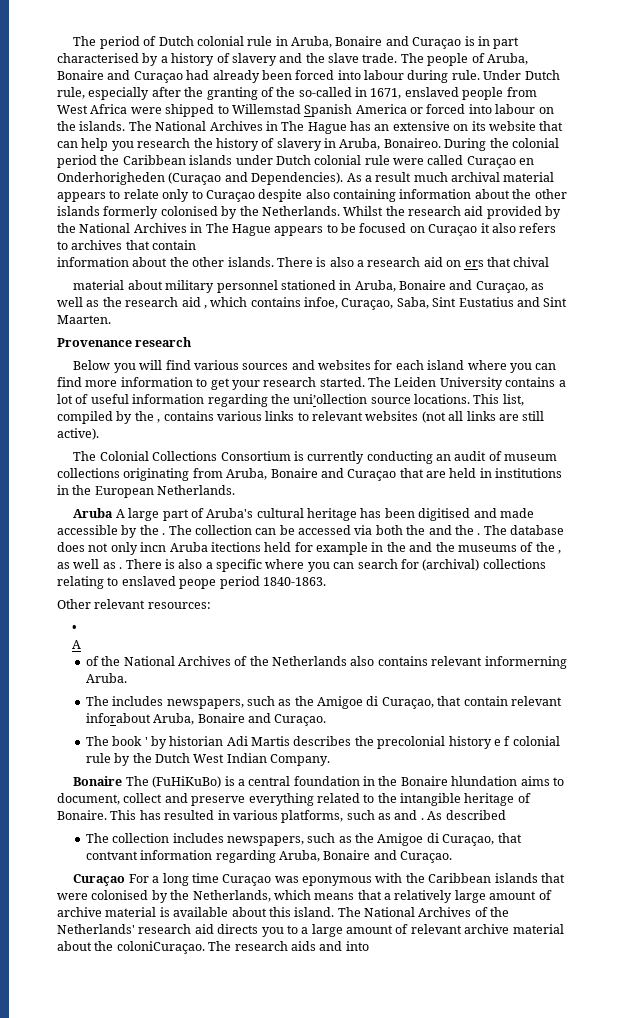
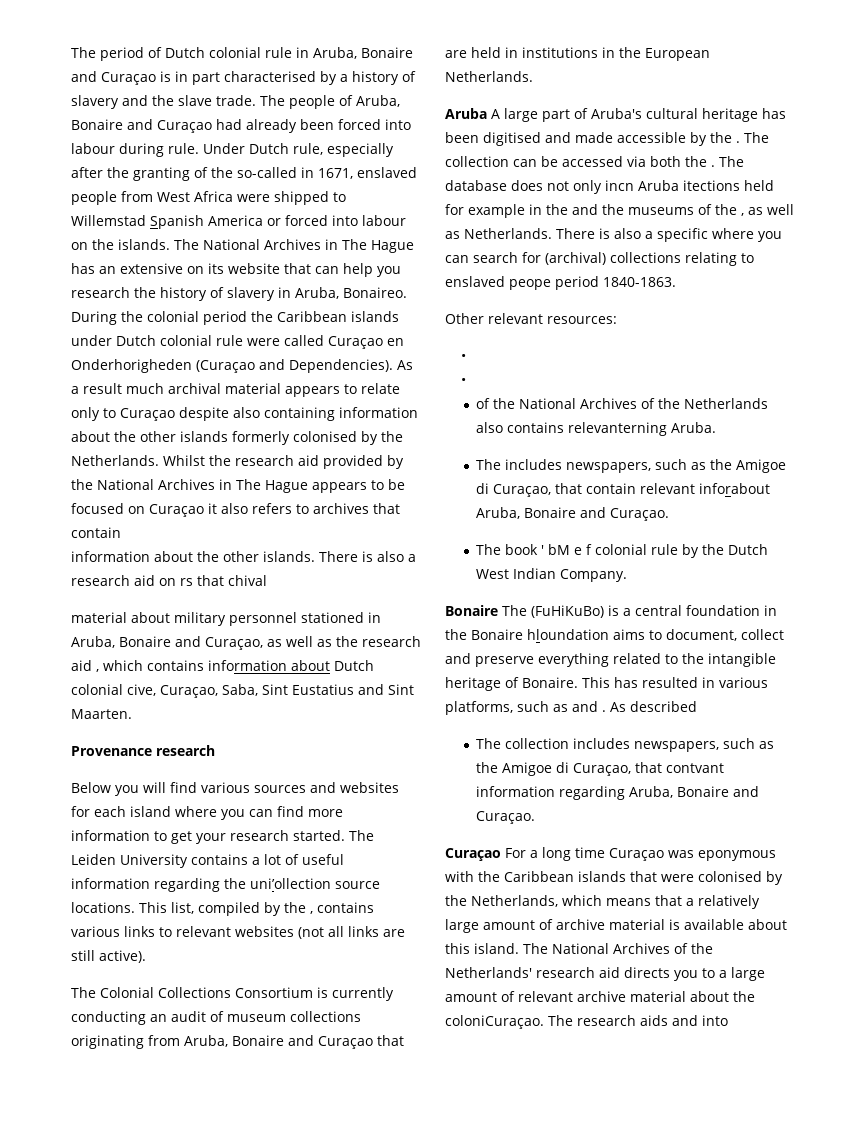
- There is also a research aid on ers that chival
+ There is also a research aid on rs that chival
- material about military personnel stationed in Aruba, Bonaire and Curaçao, as well as the research aid , which contains infoe, Curaçao, Saba, Sint Eustatius and Sint Maarten.
+ material about military personnel stationed in Aruba, Bonaire and Curaçao, as well as the research aid , which contains information about Dutch colonial cive, Curaçao, Saba, Sint Eustatius and Sint Maarten.
- The collection can be accessed via both the and the .
+ The collection can be accessed via both the .
- The database does not only incn Aruba itections held for example in the and the museums of the , as well as .
+ The database does not only incn Aruba itections held for example in the and the museums of the , as well as Netherlands.
  Other relevant resources:
  •
- A
+ •
- of the National Archives of the Netherlands also contains relevant informerning Aruba.
+ of the National Archives of the Netherlands also contains relevanterning Aruba.
- The book ' by historian Adi Martis describes the precolonial history e f colonial rule by the Dutch West Indian Company.
+ The book ' bM e f colonial rule by the Dutch West Indian Company.
- Bonaire The (FuHiKuBo) is a central foundation in the Bonaire hlundation aims to document, collect and preserve everything related to the intangible heritage of Bonaire.
+ Bonaire The (FuHiKuBo) is a central foundation in the Bonaire hloundation aims to document, collect and preserve everything related to the intangible heritage of Bonaire.

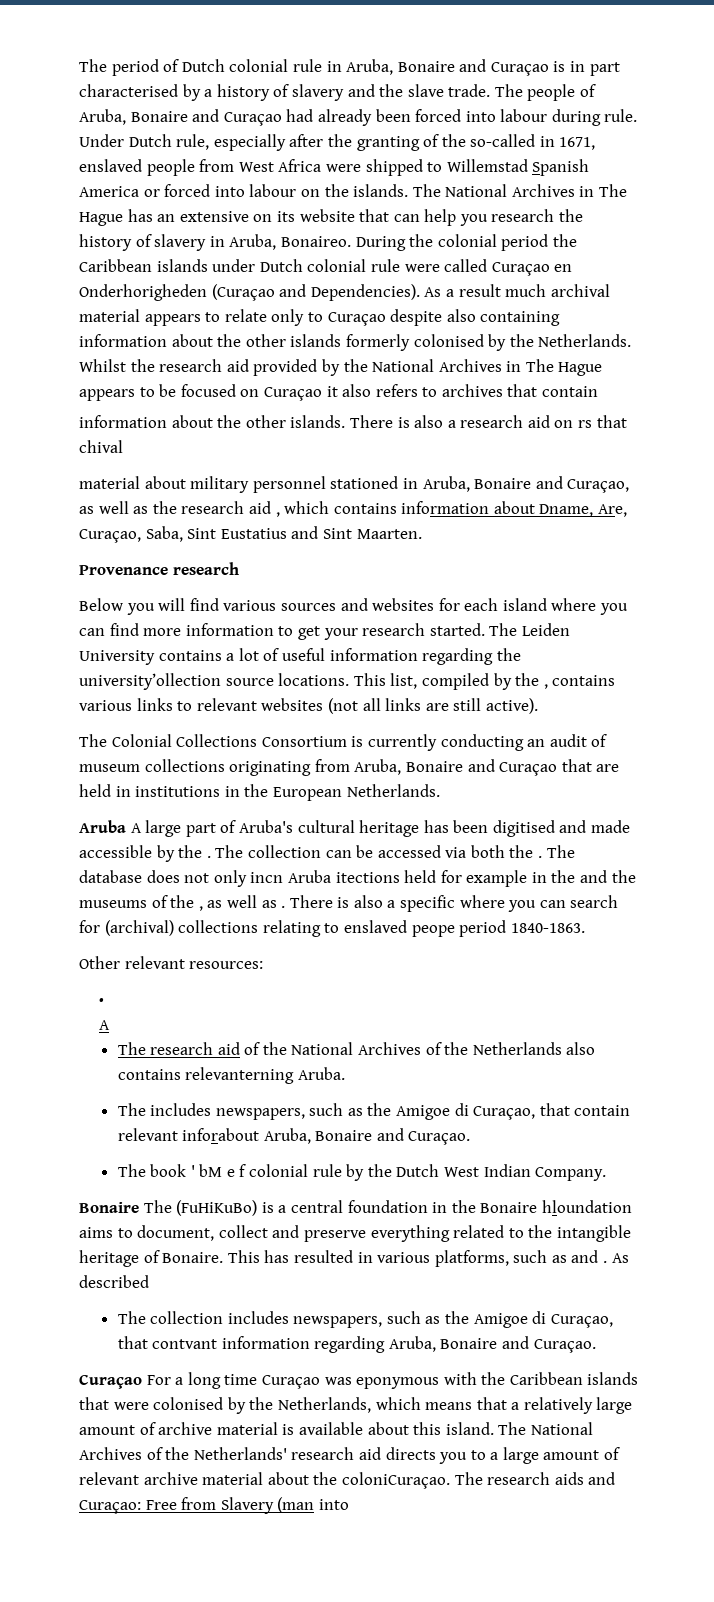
- material about military personnel stationed in Aruba, Bonaire and Curaçao, as well as the research aid , which contains information about Dutch colonial cive, Curaçao, Saba, Sint Eustatius and Sint Maarten.
+ material about military personnel stationed in Aruba, Bonaire and Curaçao, as well as the research aid , which contains information about Dname, Are, Curaçao, Saba, Sint Eustatius and Sint Maarten.
- The Leiden University contains a lot of useful information regarding the uni’ollection source locations.
+ The Leiden University contains a lot of useful information regarding the university’ollection source locations.
- The database does not only incn Aruba itections held for example in the and the museums of the , as well as Netherlands.
+ The database does not only incn Aruba itections held for example in the and the museums of the , as well as .
  Other relevant resources:
  •
- •
- of the National Archives of the Netherlands also contains relevanterning Aruba.
+ A
+ The research aid of the National Archives of the Netherlands also contains relevanterning Aruba.
- The research aids and into
+ The research aids and Curaçao: Free from Slavery (man into

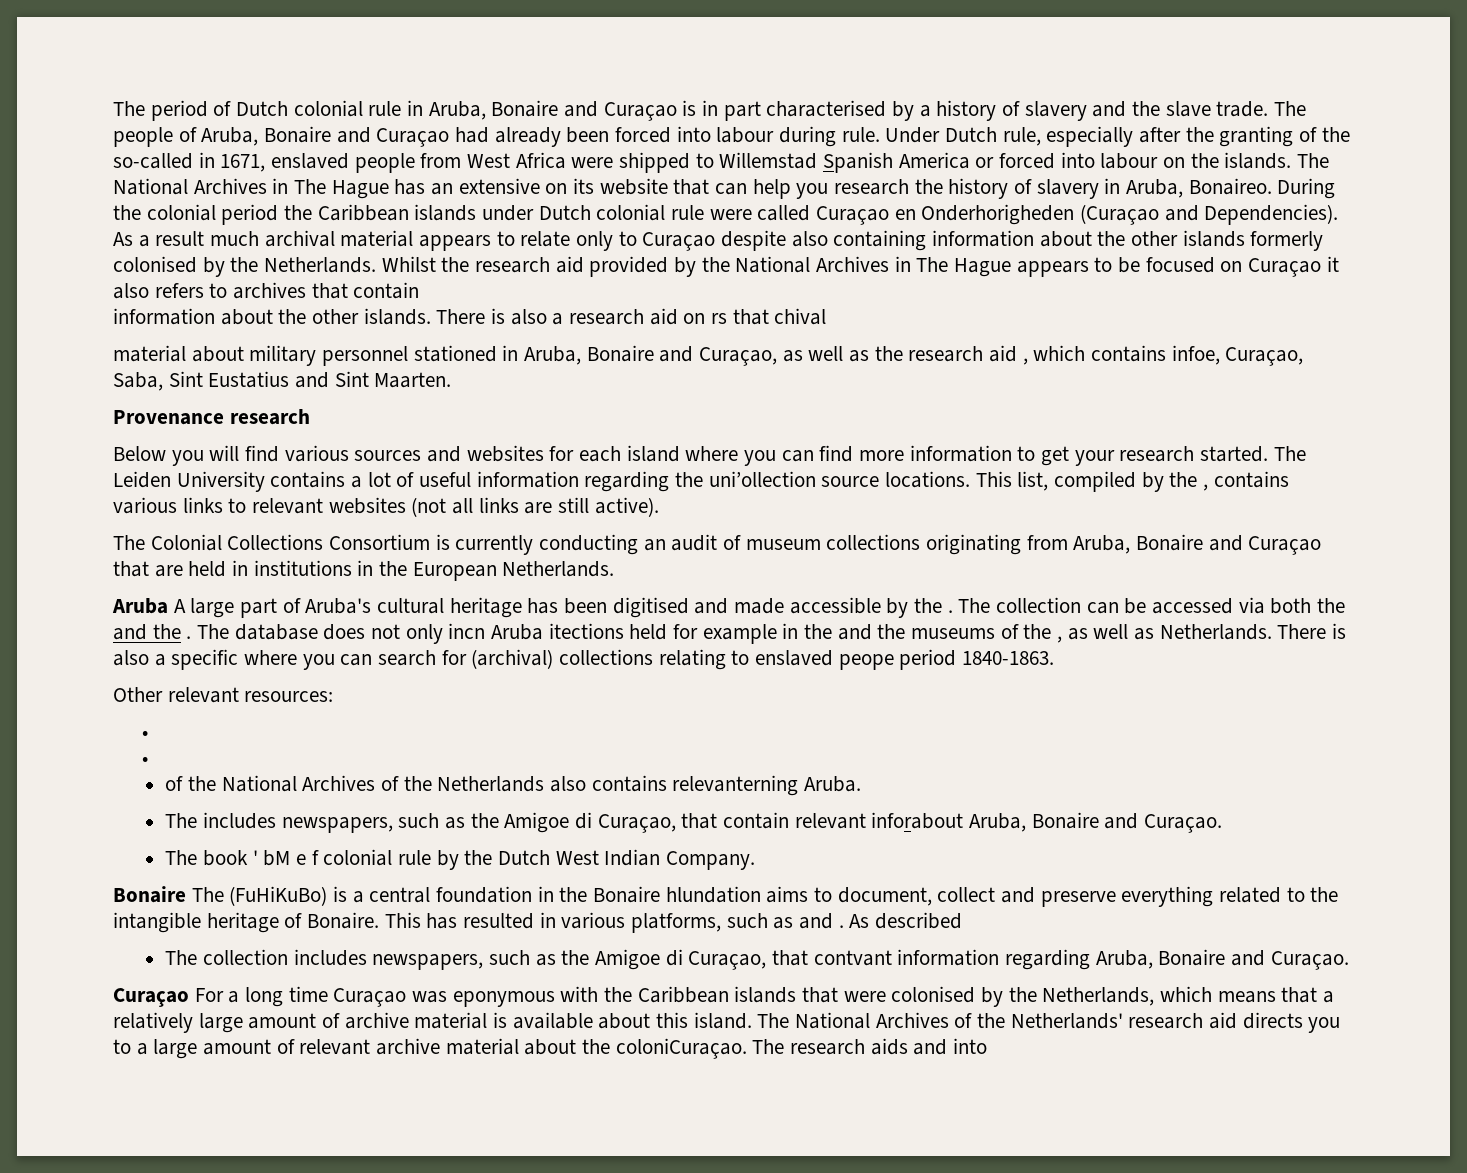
- material about military personnel stationed in Aruba, Bonaire and Curaçao, as well as the research aid , which contains information about Dname, Are, Curaçao, Saba, Sint Eustatius and Sint Maarten.
+ material about military personnel stationed in Aruba, Bonaire and Curaçao, as well as the research aid , which contains infoe, Curaçao, Saba, Sint Eustatius and Sint Maarten.
- The Leiden University contains a lot of useful information regarding the university’ollection source locations.
+ The Leiden University contains a lot of useful information regarding the uni’ollection source locations.
- The collection can be accessed via both the .
+ The collection can be accessed via both the and the .
- The database does not only incn Aruba itections held for example in the and the museums of the , as well as .
+ The database does not only incn Aruba itections held for example in the and the museums of the , as well as Netherlands.
  Other relevant resources:
  •
- A
- The research aid of the National Archives of the Netherlands also contains relevanterning Aruba.
+ •
+ of the National Archives of the Netherlands also contains relevanterning Aruba.
- Bonaire The (FuHiKuBo) is a central foundation in the Bonaire hloundation aims to document, collect and preserve everything related to the intangible heritage of Bonaire.
+ Bonaire The (FuHiKuBo) is a central foundation in the Bonaire hlundation aims to document, collect and preserve everything related to the intangible heritage of Bonaire.
- The research aids and Curaçao: Free from Slavery (man into
+ The research aids and into

